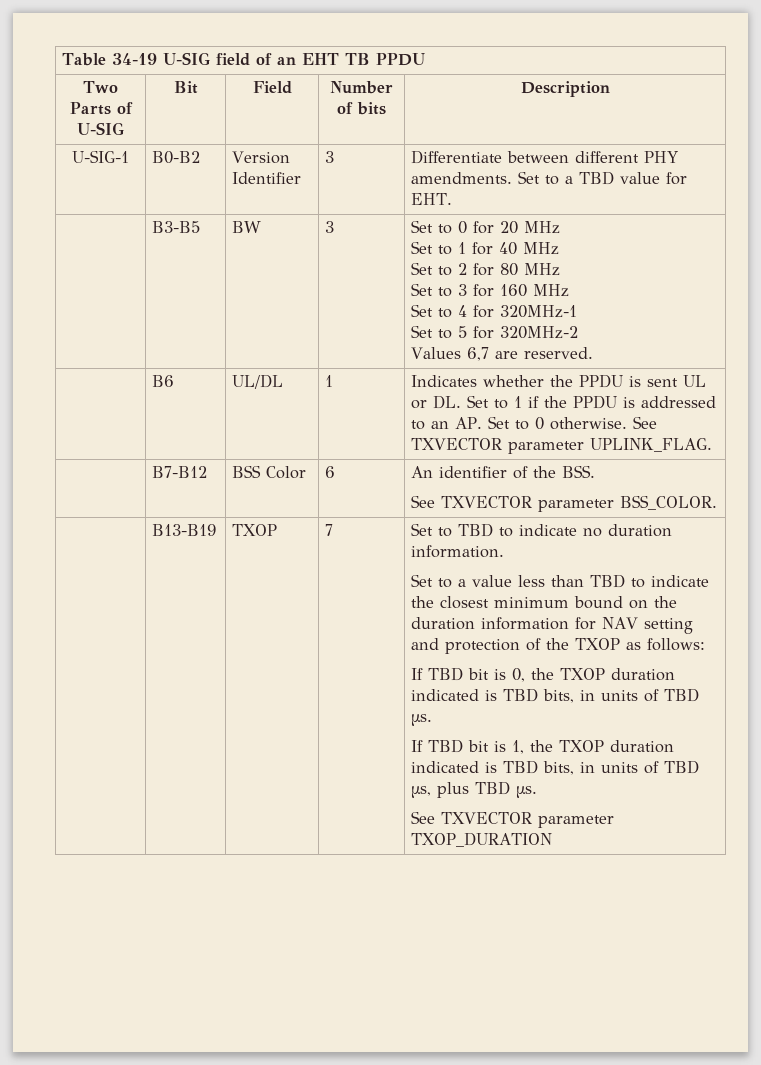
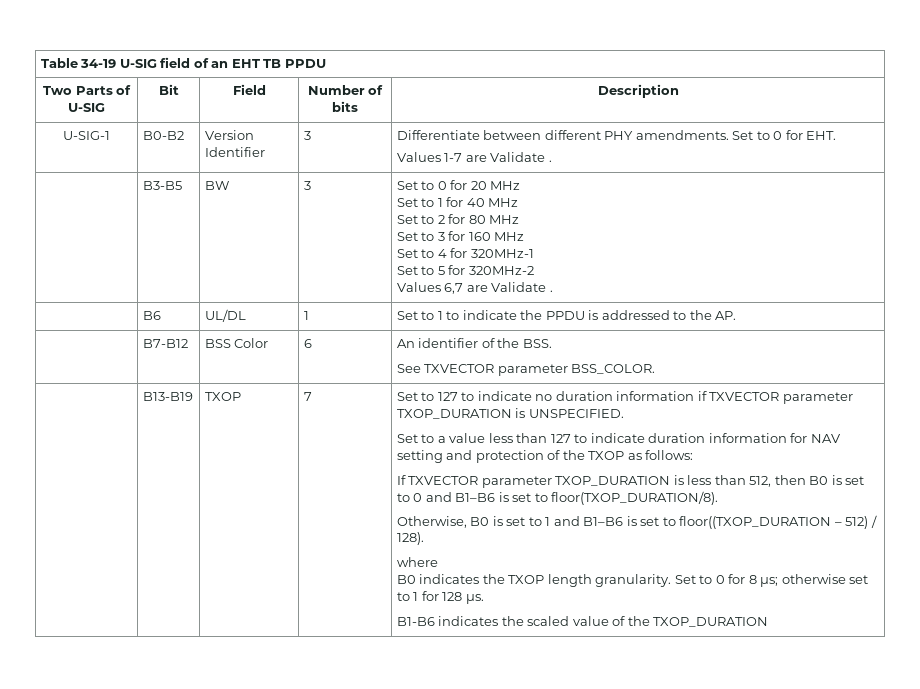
- U-SIG-1 | B0-B2 | Version Identifier | 3 | Differentiate between different PHY amendments. Set to a TBD value for EHT.
+ U-SIG-1 | B0-B2 | Version Identifier | 3 | Differentiate between different PHY amendments. Set to 0 for EHT.
+ Values 1-7 are Validate .
- Values 6,7 are reserved.
+ Values 6,7 are Validate .
- | B6 | UL/DL | 1 | Indicates whether the PPDU is sent UL or DL. Set to 1 if the PPDU is addressed to an AP. Set to 0 otherwise. See TXVECTOR parameter UPLINK_FLAG.
+ | B6 | UL/DL | 1 | Set to 1 to indicate the PPDU is addressed to the AP.
- Set to TBD to indicate no duration information.
+ Set to 127 to indicate no duration information if TXVECTOR parameter TXOP_DURATION is UNSPECIFIED.
- Set to a value less than TBD to indicate the closest minimum bound on the duration information for NAV setting and protection of the TXOP as follows:
+ Set to a value less than 127 to indicate duration information for NAV setting and protection of the TXOP as follows:
- If TBD bit is 0, the TXOP duration indicated is TBD bits, in units of TBD µs.
- If TBD bit is 1, the TXOP duration indicated is TBD bits, in units of TBD µs, plus TBD µs.
- See TXVECTOR parameter TXOP_DURATION
+ If TXVECTOR parameter TXOP_DURATION is less than 512, then B0 is set to 0 and B1–B6 is set to floor(TXOP_DURATION/8).
+ Otherwise, B0 is set to 1 and B1–B6 is set to floor((TXOP_DURATION – 512) / 128).
+ where
+ B0 indicates the TXOP length granularity. Set to 0 for 8 µs; otherwise set to 1 for 128 µs.
+ B1-B6 indicates the scaled value of the TXOP_DURATION

